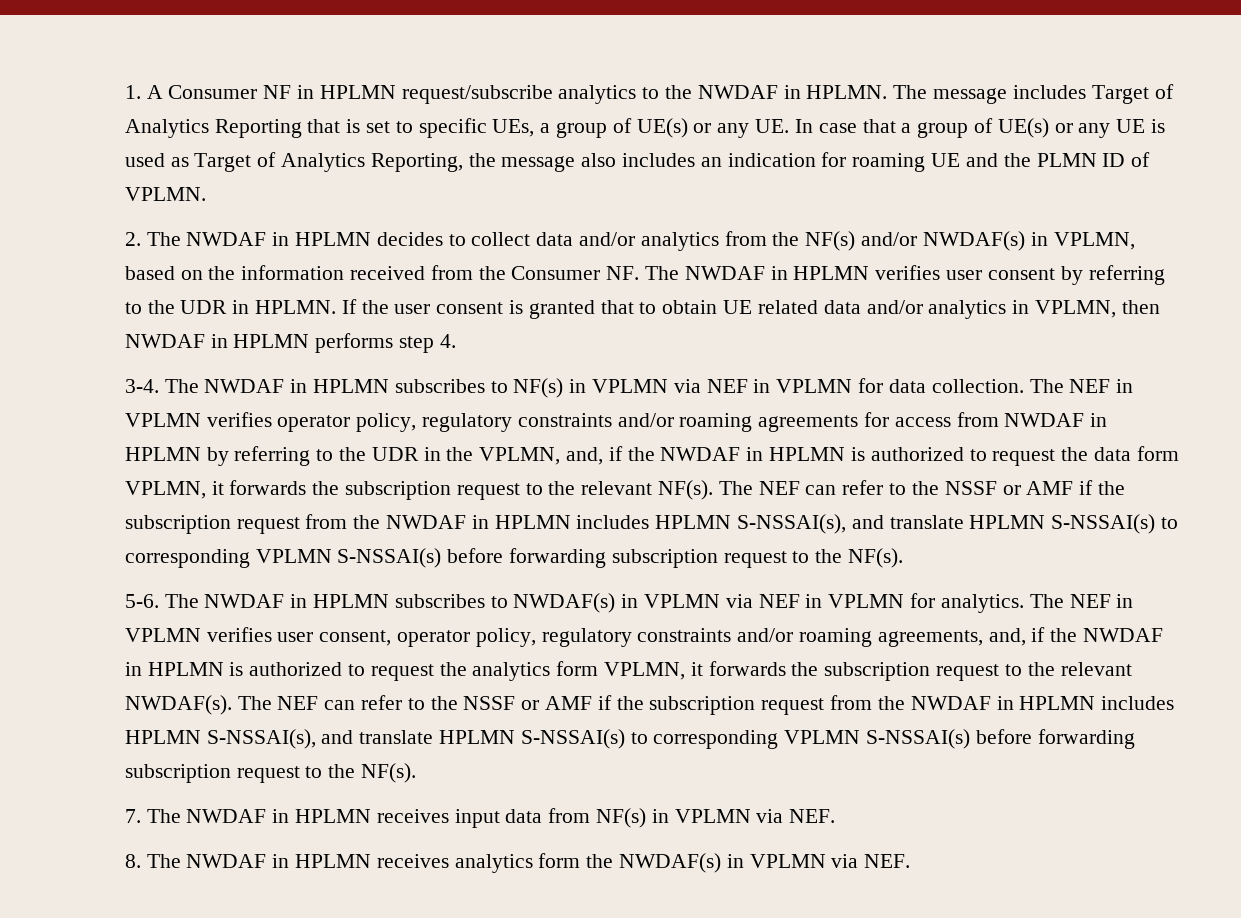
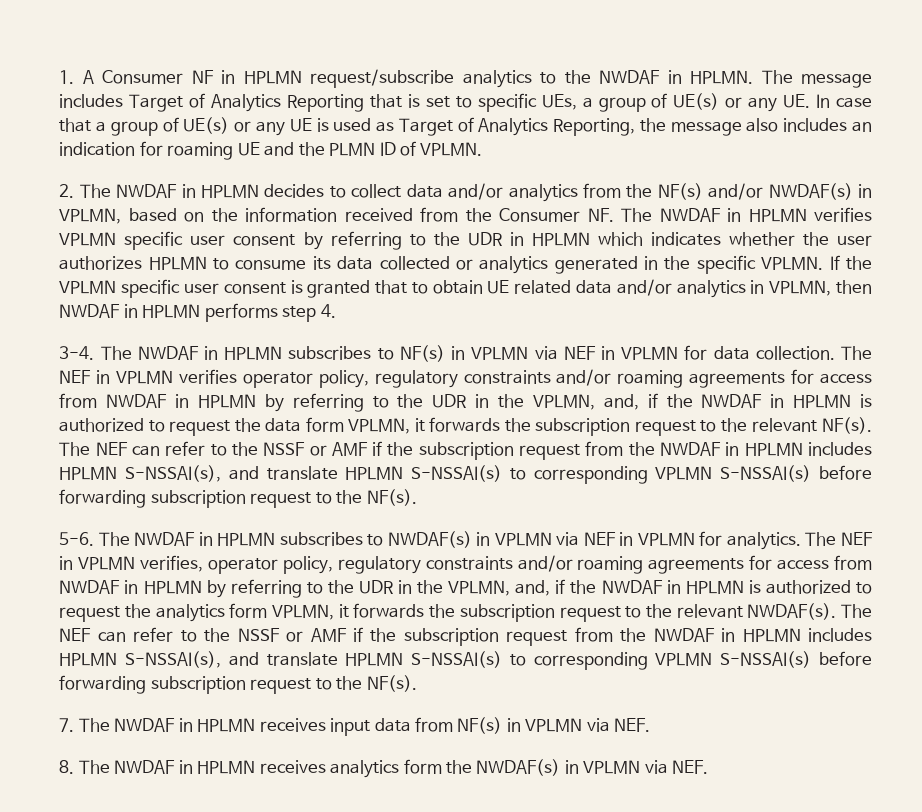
- 2. The NWDAF in HPLMN decides to collect data and/or analytics from the NF(s) and/or NWDAF(s) in VPLMN, based on the information received from the Consumer NF. The NWDAF in HPLMN verifies user consent by referring to the UDR in HPLMN. If the user consent is granted that to obtain UE related data and/or analytics in VPLMN, then NWDAF in HPLMN performs step 4.
+ 2. The NWDAF in HPLMN decides to collect data and/or analytics from the NF(s) and/or NWDAF(s) in VPLMN, based on the information received from the Consumer NF. The NWDAF in HPLMN verifies VPLMN specific user consent by referring to the UDR in HPLMN which indicates whether the user authorizes HPLMN to consume its data collected or analytics generated in the specific VPLMN. If the VPLMN specific user consent is granted that to obtain UE related data and/or analytics in VPLMN, then NWDAF in HPLMN performs step 4.
- The NEF in VPLMN verifies user consent, operator policy, regulatory constraints and/or roaming agreements, and, if the NWDAF in HPLMN is authorized to request the analytics form VPLMN, it forwards the subscription request to the relevant NWDAF(s).
+ The NEF in VPLMN verifies, operator policy, regulatory constraints and/or roaming agreements for access from NWDAF in HPLMN by referring to the UDR in the VPLMN, and, if the NWDAF in HPLMN is authorized to request the analytics form VPLMN, it forwards the subscription request to the relevant NWDAF(s).

